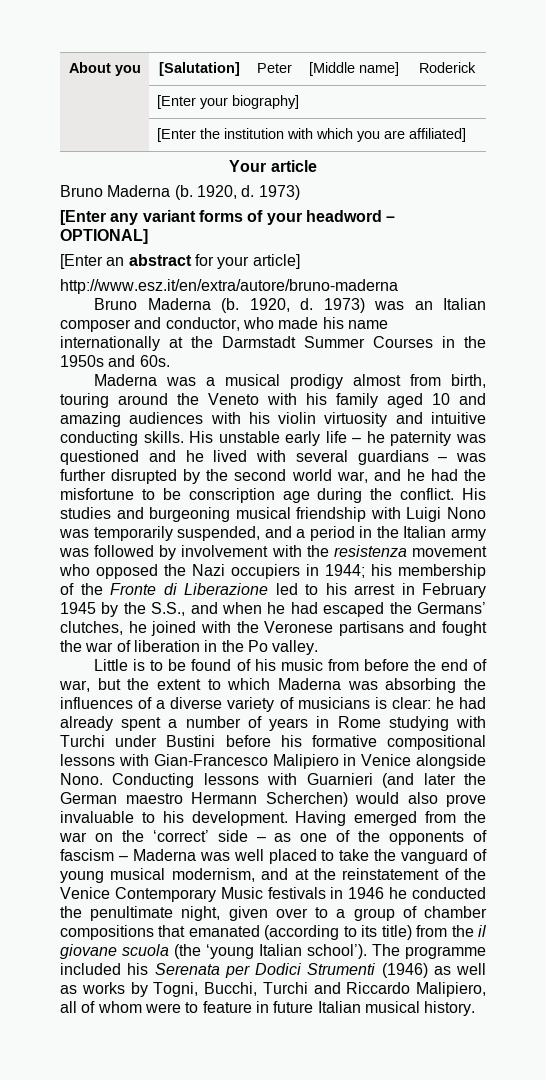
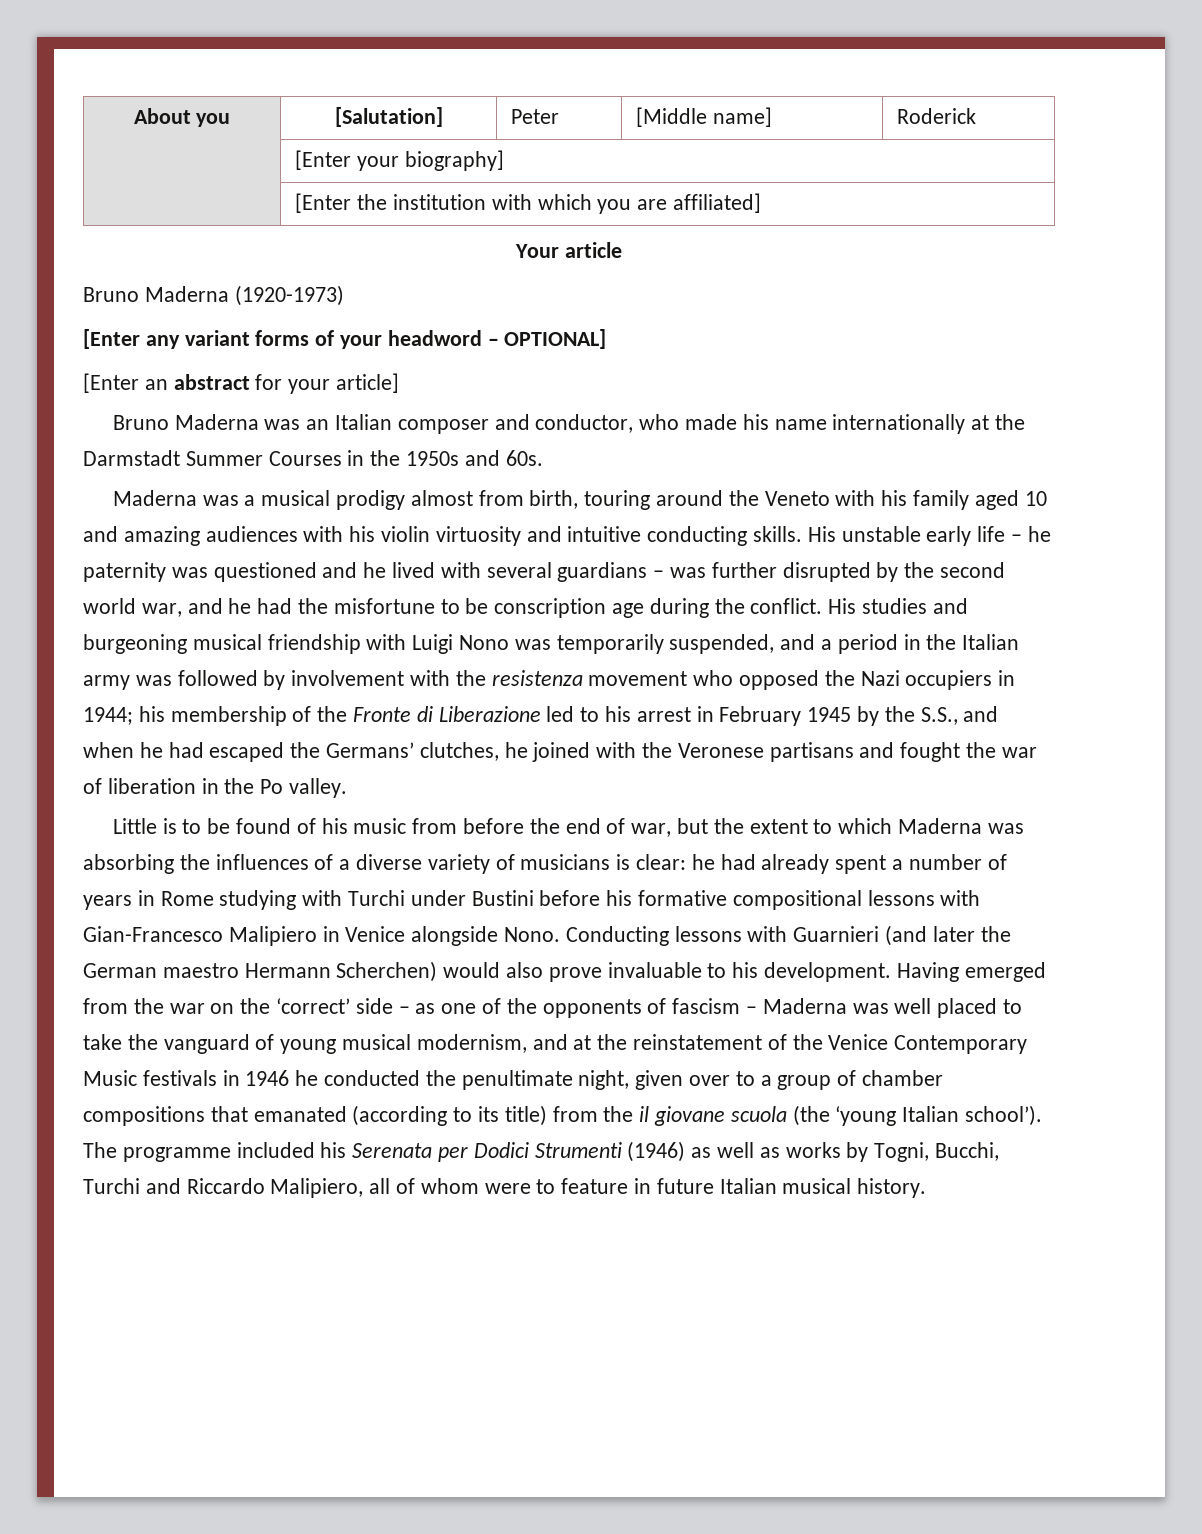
  Your article
- Bruno Maderna (b. 1920, d. 1973)
+ Bruno Maderna (1920-1973)
- http://www.esz.it/en/extra/autore/bruno-maderna
- Bruno Maderna (b. 1920, d. 1973) was an Italian composer and conductor, who made his name internationally at the Darmstadt Summer Courses in the 1950s and 60s.
+ Bruno Maderna was an Italian composer and conductor, who made his name internationally at the Darmstadt Summer Courses in the 1950s and 60s.

